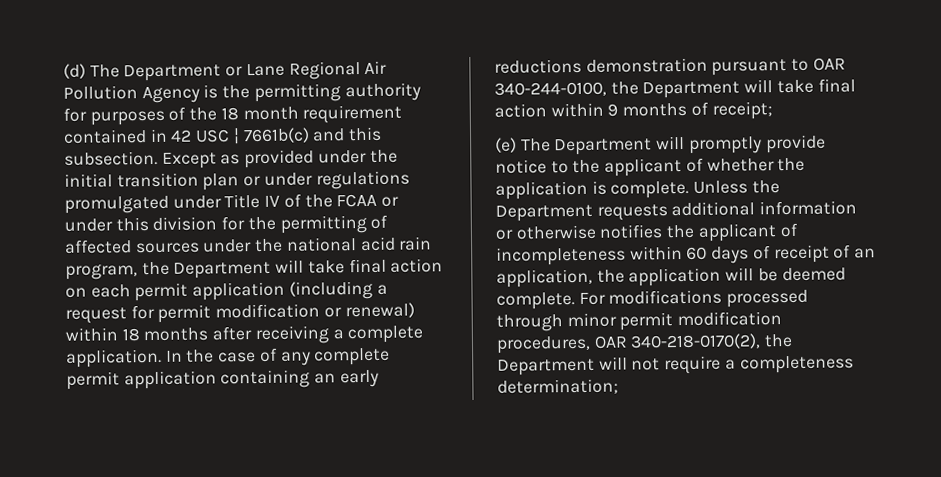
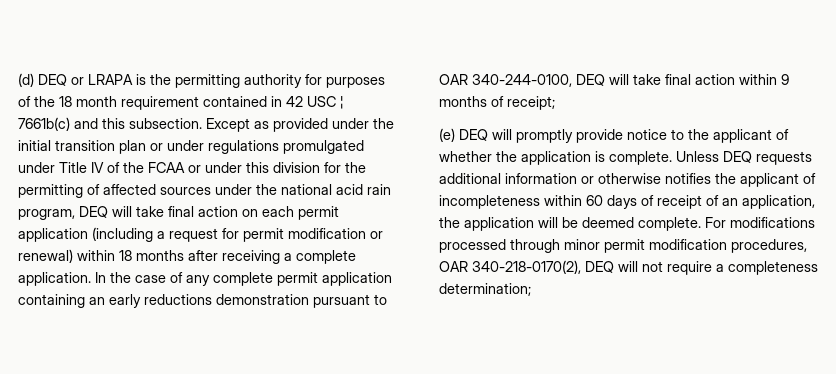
- (d) The Department or Lane Regional Air Pollution Agency is the permitting authority for purposes of the 18 month requirement contained in 42 USC ¦ 7661b(c) and this subsection.
+ (d) DEQ or LRAPA is the permitting authority for purposes of the 18 month requirement contained in 42 USC ¦ 7661b(c) and this subsection.
- Except as provided under the initial transition plan or under regulations promulgated under Title IV of the FCAA or under this division for the permitting of affected sources under the national acid rain program, the Department will take final action on each permit application (including a request for permit modification or renewal) within 18 months after receiving a complete application.
+ Except as provided under the initial transition plan or under regulations promulgated under Title IV of the FCAA or under this division for the permitting of affected sources under the national acid rain program, DEQ will take final action on each permit application (including a request for permit modification or renewal) within 18 months after receiving a complete application.
- In the case of any complete permit application containing an early reductions demonstration pursuant to OAR 340-244-0100, the Department will take final action within 9 months of receipt;
+ In the case of any complete permit application containing an early reductions demonstration pursuant to OAR 340-244-0100, DEQ will take final action within 9 months of receipt;
- (e) The Department will promptly provide notice to the applicant of whether the application is complete.
+ (e) DEQ will promptly provide notice to the applicant of whether the application is complete.
- Unless the Department requests additional information or otherwise notifies the applicant of incompleteness within 60 days of receipt of an application, the application will be deemed complete.
+ Unless DEQ requests additional information or otherwise notifies the applicant of incompleteness within 60 days of receipt of an application, the application will be deemed complete.
- For modifications processed through minor permit modification procedures, OAR 340-218-0170(2), the Department will not require a completeness determination;
+ For modifications processed through minor permit modification procedures, OAR 340-218-0170(2), DEQ will not require a completeness determination;

